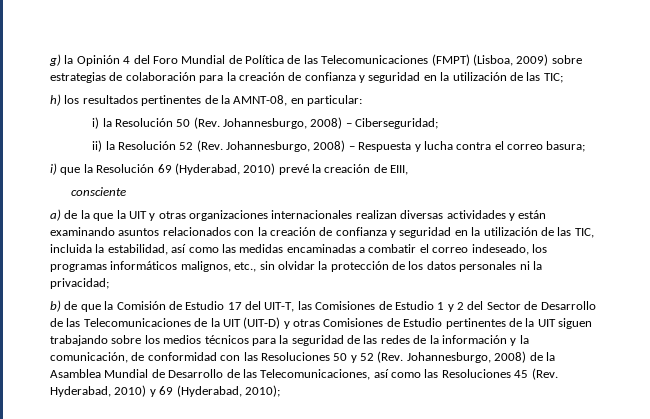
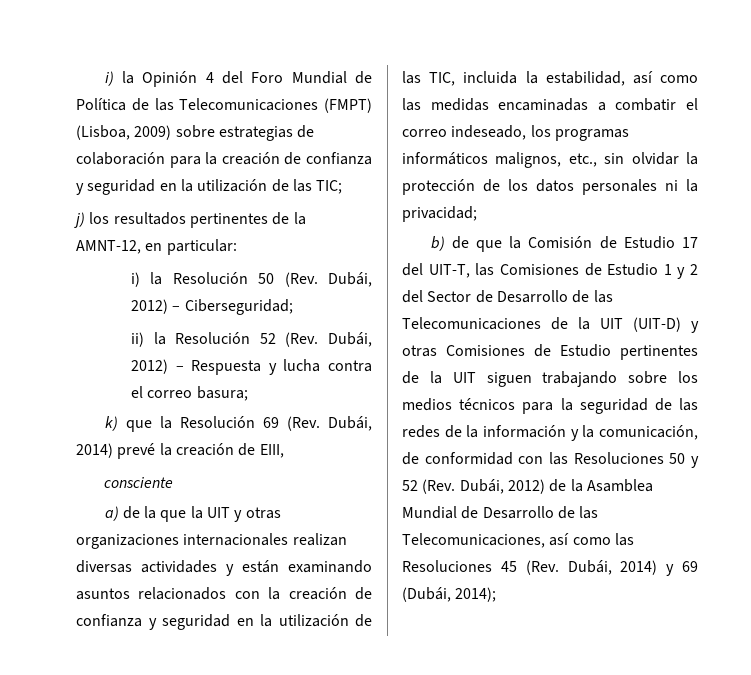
- g) la Opinión 4 del Foro Mundial de Política de las Telecomunicaciones (FMPT) (Lisboa, 2009) sobre estrategias de colaboración para la creación de confianza y seguridad en la utilización de las TIC;
+ i) la Opinión 4 del Foro Mundial de Política de las Telecomunicaciones (FMPT) (Lisboa, 2009) sobre estrategias de colaboración para la creación de confianza y seguridad en la utilización de las TIC;
- h) los resultados pertinentes de la AMNT-08, en particular:
+ j) los resultados pertinentes de la AMNT-12, en particular:
- i) la Resolución 50 (Rev. Johannesburgo, 2008) – Ciberseguridad;
+ i) la Resolución 50 (Rev. Dubái, 2012) – Ciberseguridad;
- ii) la Resolución 52 (Rev. Johannesburgo, 2008) – Respuesta y lucha contra el correo basura;
+ ii) la Resolución 52 (Rev. Dubái, 2012) – Respuesta y lucha contra el correo basura;
- i) que la Resolución 69 (Hyderabad, 2010) prevé la creación de EIII,
+ k) que la Resolución 69 (Rev. Dubái, 2014) prevé la creación de EIII,
- b) de que la Comisión de Estudio 17 del UIT-T, las Comisiones de Estudio 1 y 2 del Sector de Desarrollo de las Telecomunicaciones de la UIT (UIT-D) y otras Comisiones de Estudio pertinentes de la UIT siguen trabajando sobre los medios técnicos para la seguridad de las redes de la información y la comunicación, de conformidad con las Resoluciones 50 y 52 (Rev. Johannesburgo, 2008) de la Asamblea Mundial de Desarrollo de las Telecomunicaciones, así como las Resoluciones 45 (Rev. Hyderabad, 2010) y 69 (Hyderabad, 2010);
+ b) de que la Comisión de Estudio 17 del UIT-T, las Comisiones de Estudio 1 y 2 del Sector de Desarrollo de las Telecomunicaciones de la UIT (UIT-D) y otras Comisiones de Estudio pertinentes de la UIT siguen trabajando sobre los medios técnicos para la seguridad de las redes de la información y la comunicación, de conformidad con las Resoluciones 50 y 52 (Rev. Dubái, 2012) de la Asamblea Mundial de Desarrollo de las Telecomunicaciones, así como las Resoluciones 45 (Rev. Dubái, 2014) y 69 (Dubái, 2014);

